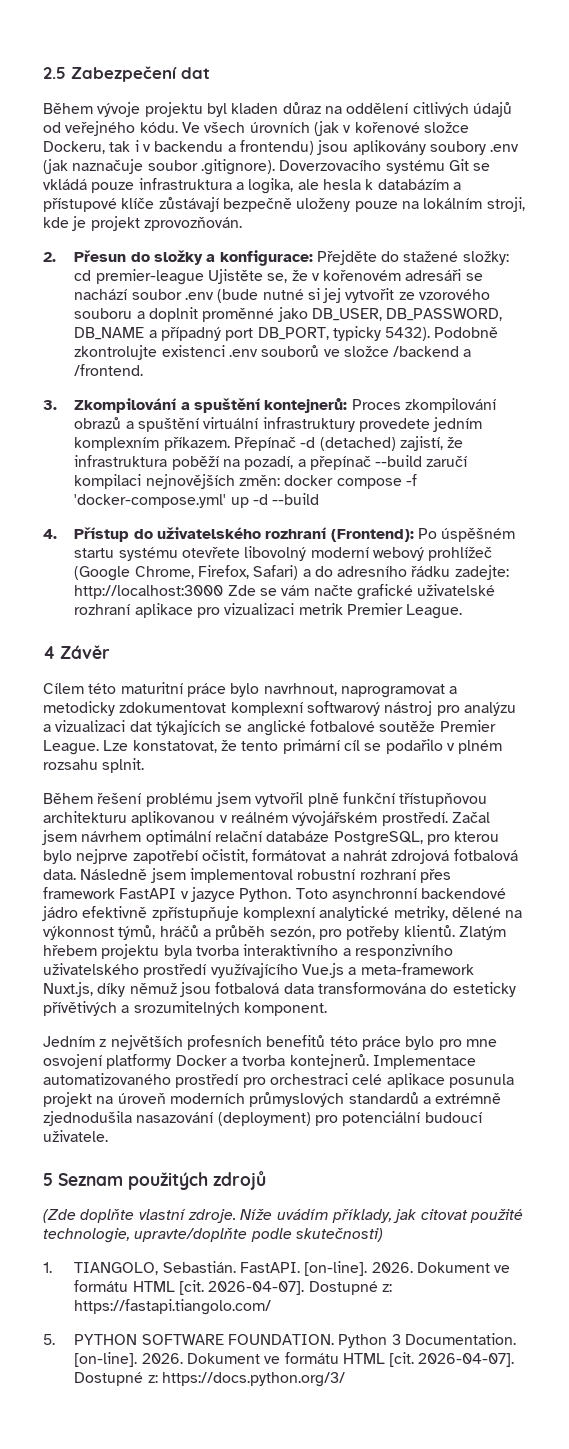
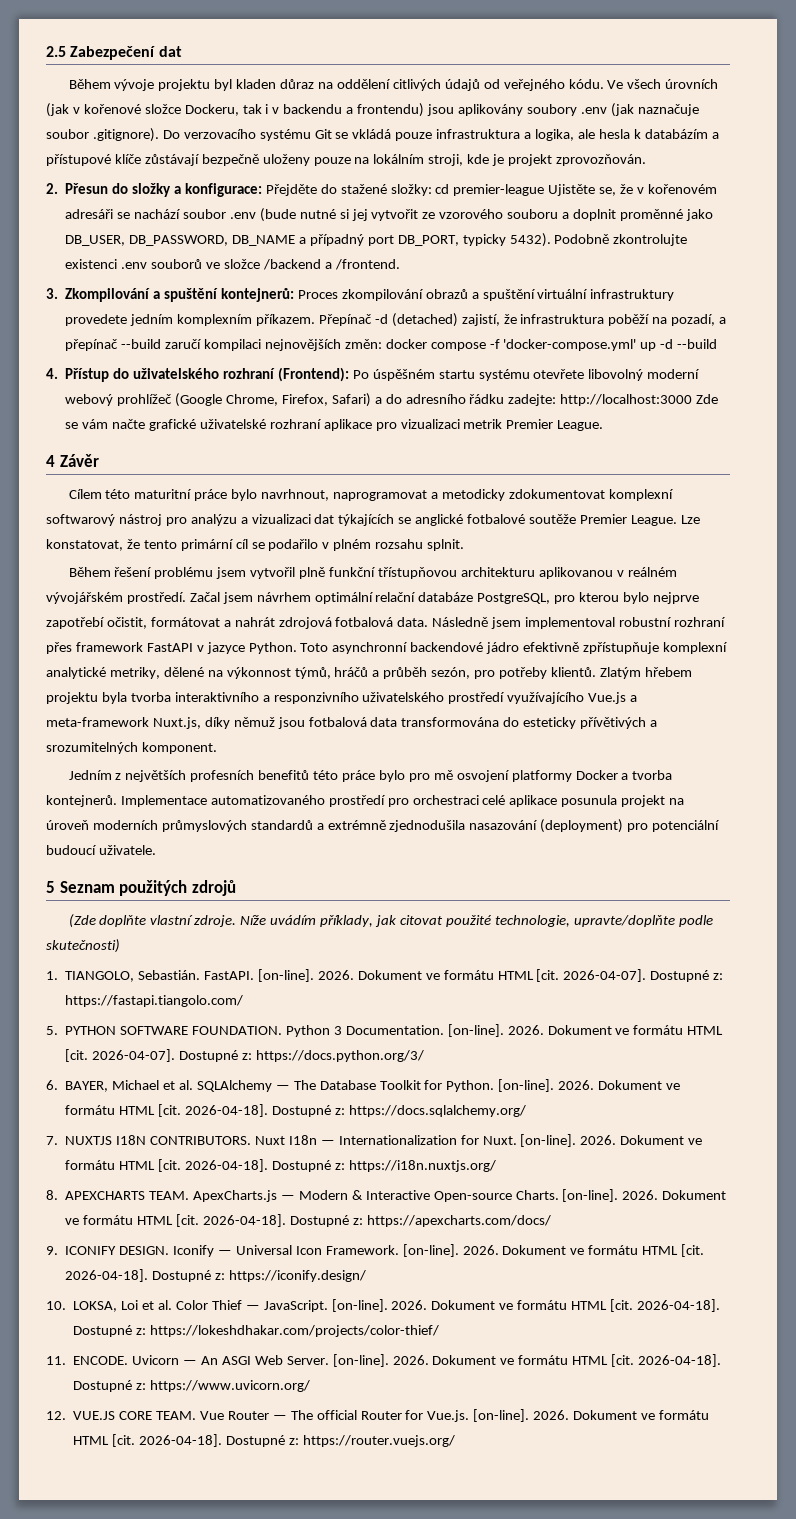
- Ve všech úrovních (jak v kořenové složce Dockeru, tak i v backendu a frontendu) jsou aplikovány soubory .env (jak naznačuje soubor .gitignore). Doverzovacího systému Git se vkládá pouze infrastruktura a logika, ale hesla k databázím a přístupové klíče zůstávají bezpečně uloženy pouze na lokálním stroji, kde je projekt zprovozňován.
+ Ve všech úrovních (jak v kořenové složce Dockeru, tak i v backendu a frontendu) jsou aplikovány soubory .env (jak naznačuje soubor .gitignore). Do verzovacího systému Git se vkládá pouze infrastruktura a logika, ale hesla k databázím a přístupové klíče zůstávají bezpečně uloženy pouze na lokálním stroji, kde je projekt zprovozňován.
- Jedním z největších profesních benefitů této práce bylo pro mne osvojení platformy Docker a tvorba kontejnerů.
+ Jedním z největších profesních benefitů této práce bylo pro mě osvojení platformy Docker a tvorba kontejnerů.
+ 6. BAYER, Michael et al. SQLAlchemy — The Database Toolkit for Python. [on-line]. 2026. Dokument ve formátu HTML [cit. 2026-04-18]. Dostupné z: https://docs.sqlalchemy.org/
+ 7. NUXTJS I18N CONTRIBUTORS. Nuxt I18n — Internationalization for Nuxt. [on-line]. 2026. Dokument ve formátu HTML [cit. 2026-04-18]. Dostupné z: https://i18n.nuxtjs.org/
+ 8. APEXCHARTS TEAM. ApexCharts.js — Modern & Interactive Open-source Charts. [on-line]. 2026. Dokument ve formátu HTML [cit. 2026-04-18]. Dostupné z: https://apexcharts.com/docs/
+ 9. ICONIFY DESIGN. Iconify — Universal Icon Framework. [on-line]. 2026. Dokument ve formátu HTML [cit. 2026-04-18]. Dostupné z: https://iconify.design/
+ 10. LOKSA, Loi et al. Color Thief — JavaScript. [on-line]. 2026. Dokument ve formátu HTML [cit. 2026-04-18]. Dostupné z: https://lokeshdhakar.com/projects/color-thief/
+ 11. ENCODE. Uvicorn — An ASGI Web Server. [on-line]. 2026. Dokument ve formátu HTML [cit. 2026-04-18]. Dostupné z: https://www.uvicorn.org/
+ 12. VUE.JS CORE TEAM. Vue Router — The official Router for Vue.js. [on-line]. 2026. Dokument ve formátu HTML [cit. 2026-04-18]. Dostupné z: https://router.vuejs.org/

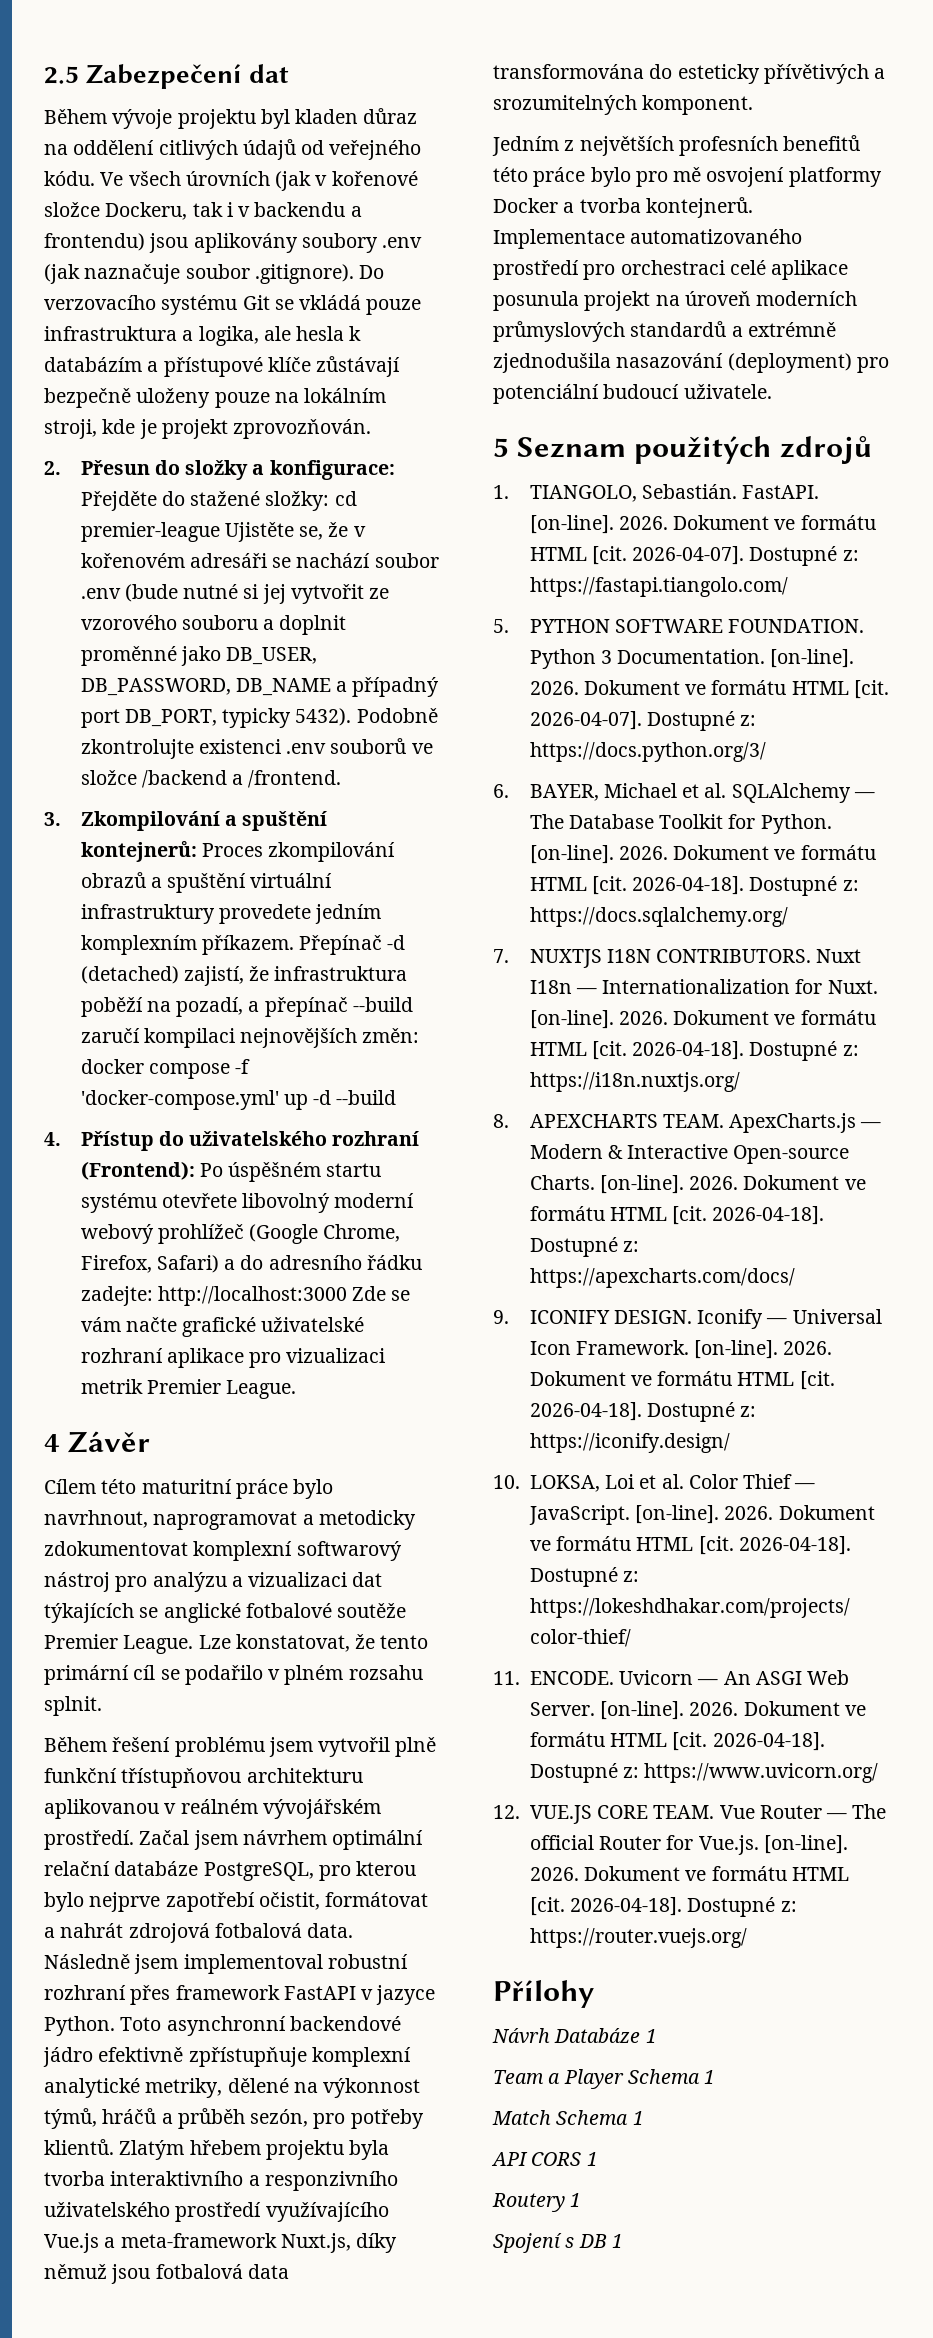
- (Zde doplňte vlastní zdroje. Níže uvádím příklady, jak citovat použité technologie, upravte/doplňte podle skutečnosti)
+ Přílohy
+ Návrh Databáze 1
+ Team a Player Schema 1
+ Match Schema 1
+ API CORS 1
+ Routery 1
+ Spojení s DB 1

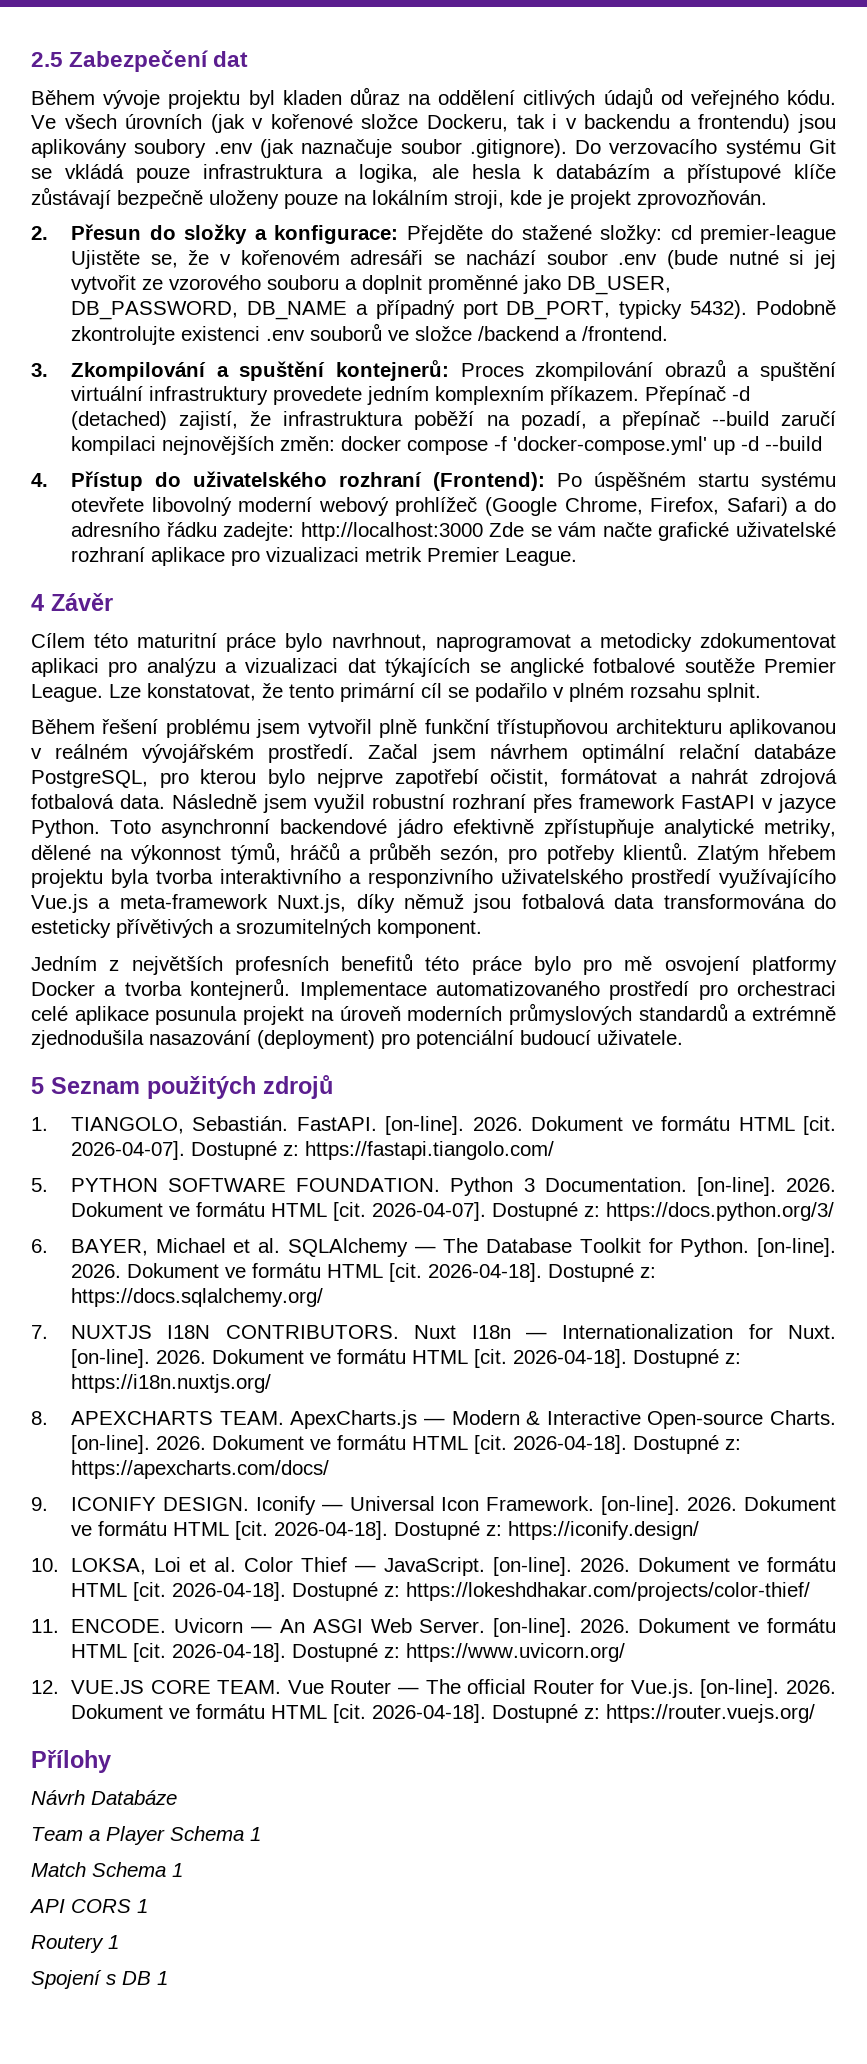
- Cílem této maturitní práce bylo navrhnout, naprogramovat a metodicky zdokumentovat komplexní softwarový nástroj pro analýzu a vizualizaci dat týkajících se anglické fotbalové soutěže Premier League.
+ Cílem této maturitní práce bylo navrhnout, naprogramovat a metodicky zdokumentovat aplikaci pro analýzu a vizualizaci dat týkajících se anglické fotbalové soutěže Premier League.
- Následně jsem implementoval robustní rozhraní přes framework FastAPI v jazyce Python.
+ Následně jsem využil robustní rozhraní přes framework FastAPI v jazyce Python.
- Toto asynchronní backendové jádro efektivně zpřístupňuje komplexní analytické metriky, dělené na výkonnost týmů, hráčů a průběh sezón, pro potřeby klientů.
+ Toto asynchronní backendové jádro efektivně zpřístupňuje analytické metriky, dělené na výkonnost týmů, hráčů a průběh sezón, pro potřeby klientů.
- Návrh Databáze 1
+ Návrh Databáze

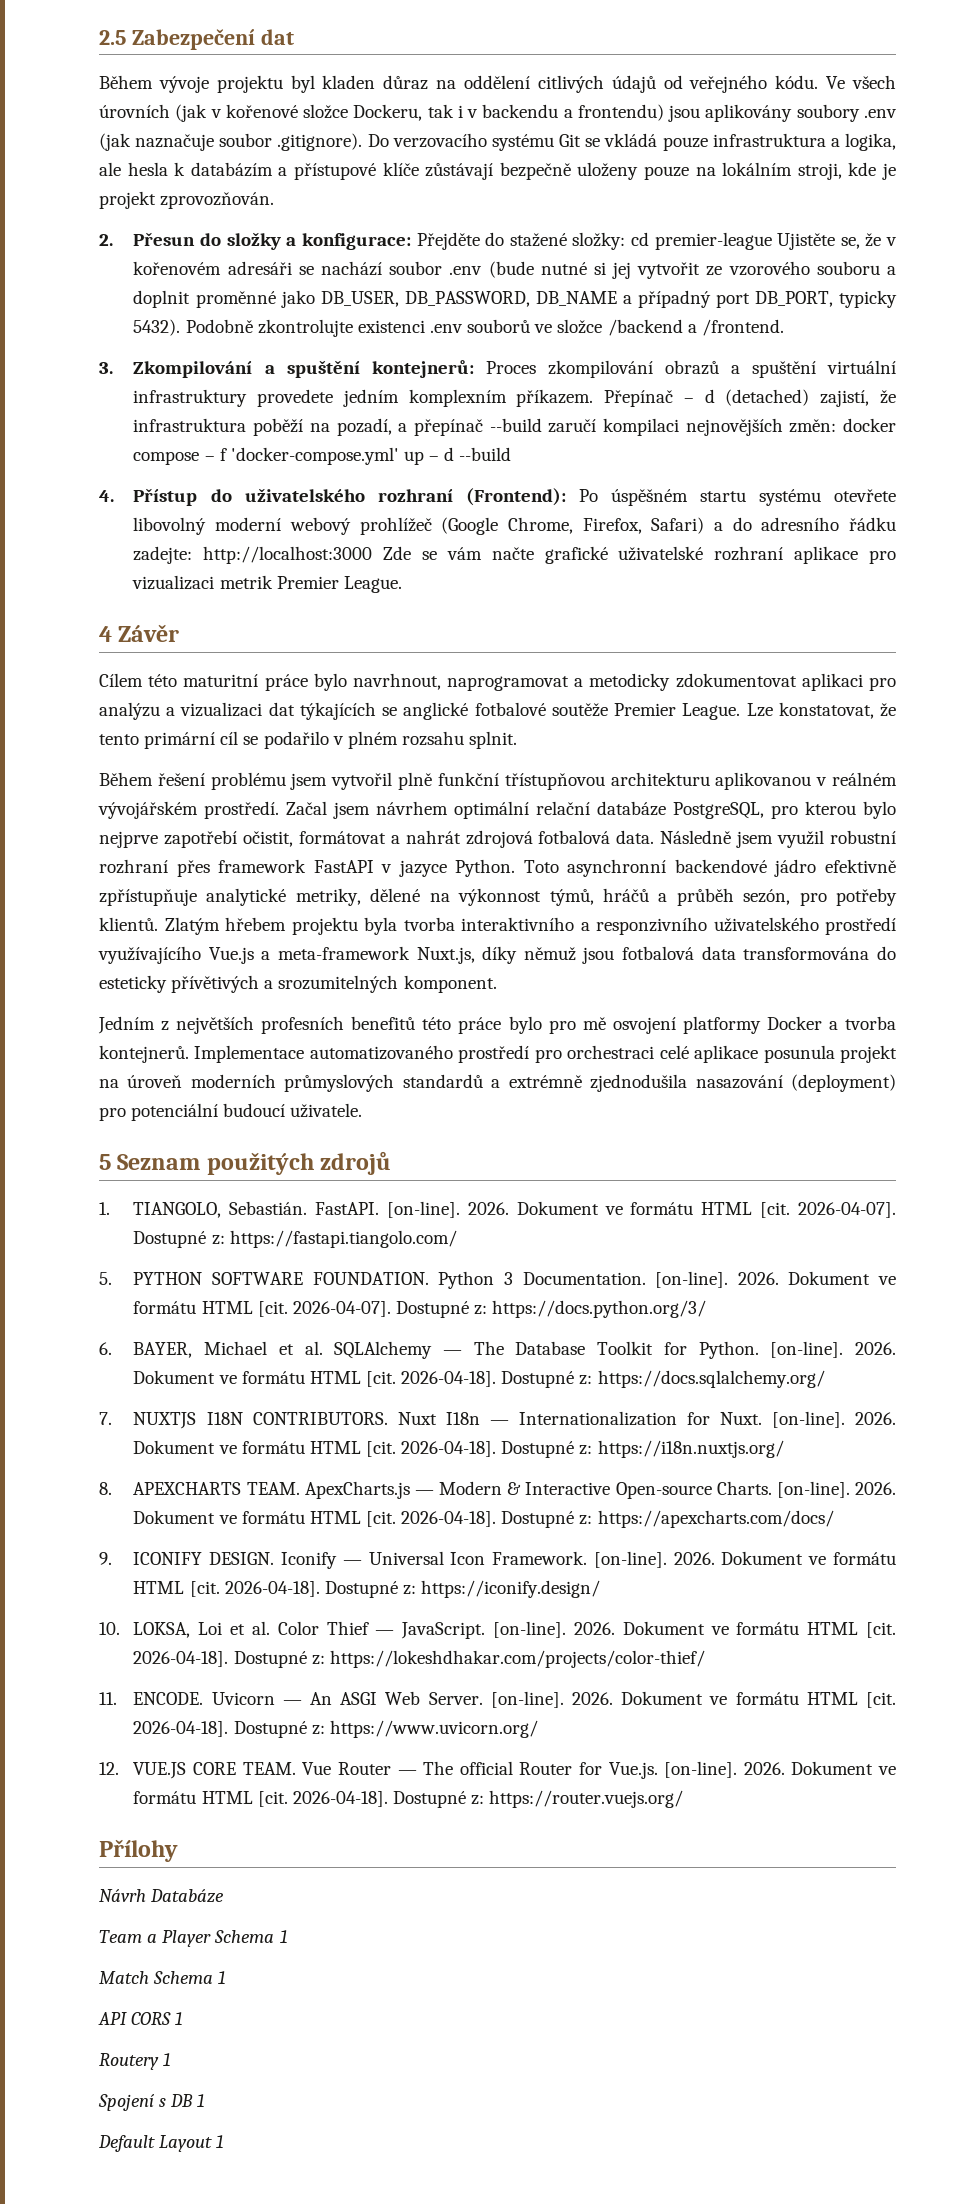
- Přepínač -d (detached) zajistí, že infrastruktura poběží na pozadí, a přepínač --build zaručí kompilaci nejnovějších změn: docker compose -f 'docker-compose.yml' up -d --build
+ Přepínač – d (detached) zajistí, že infrastruktura poběží na pozadí, a přepínač --build zaručí kompilaci nejnovějších změn: docker compose – f 'docker-compose.yml' up – d --build
+ Default Layout 1

